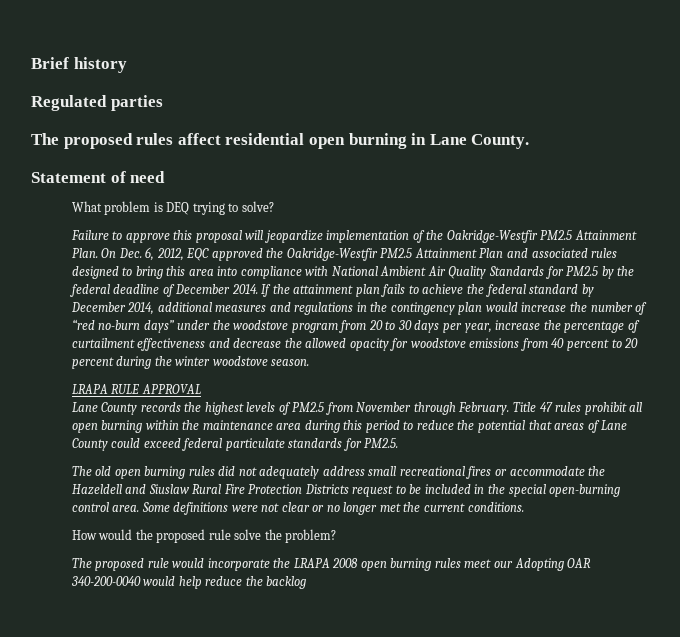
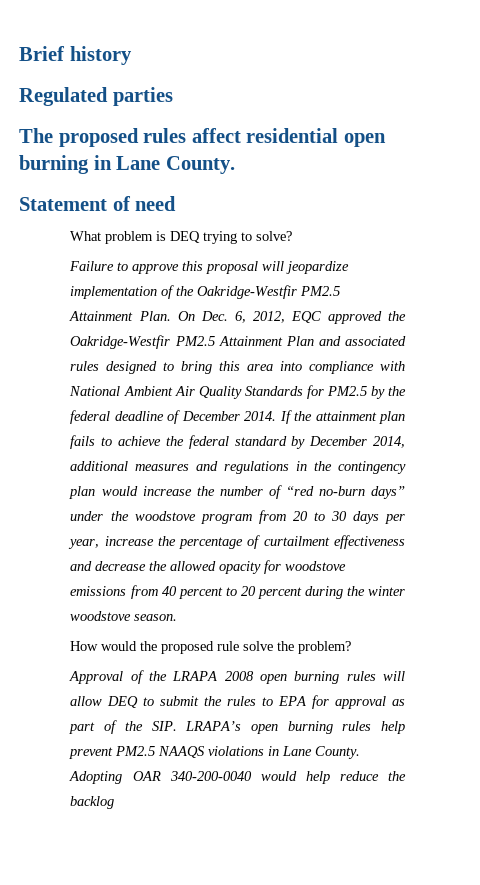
- LRAPA RULE APPROVAL
- Lane County records the highest levels of PM2.5 from November through February. Title 47 rules prohibit all open burning within the maintenance area during this period to reduce the potential that areas of Lane County could exceed federal particulate standards for PM2.5.
- The old open burning rules did not adequately address small recreational fires or accommodate the Hazeldell and Siuslaw Rural Fire Protection Districts request to be included in the special open-burning control area. Some definitions were not clear or no longer met the current conditions.
- The proposed rule would incorporate the LRAPA 2008 open burning rules meet our Adopting OAR 340-200-0040 would help reduce the backlog
+ Approval of the LRAPA 2008 open burning rules will allow DEQ to submit the rules to EPA for approval as part of the SIP. LRAPA’s open burning rules help prevent PM2.5 NAAQS violations in Lane County. Adopting OAR 340-200-0040 would help reduce the backlog

